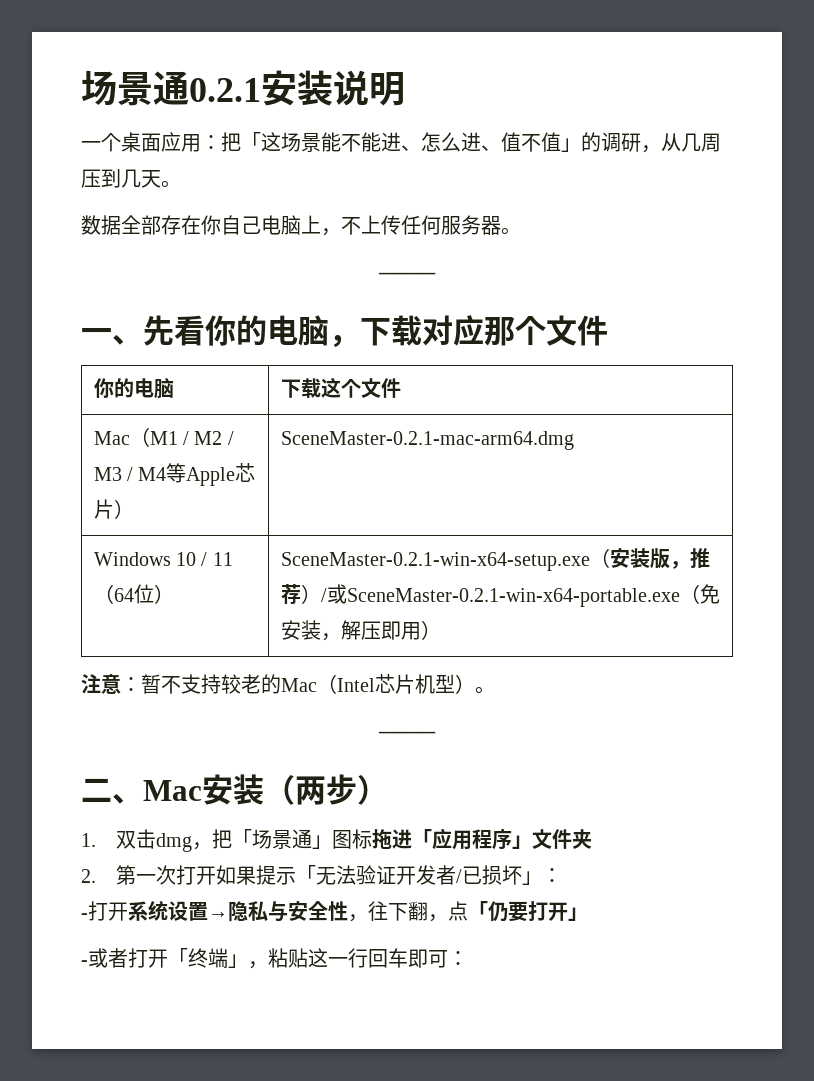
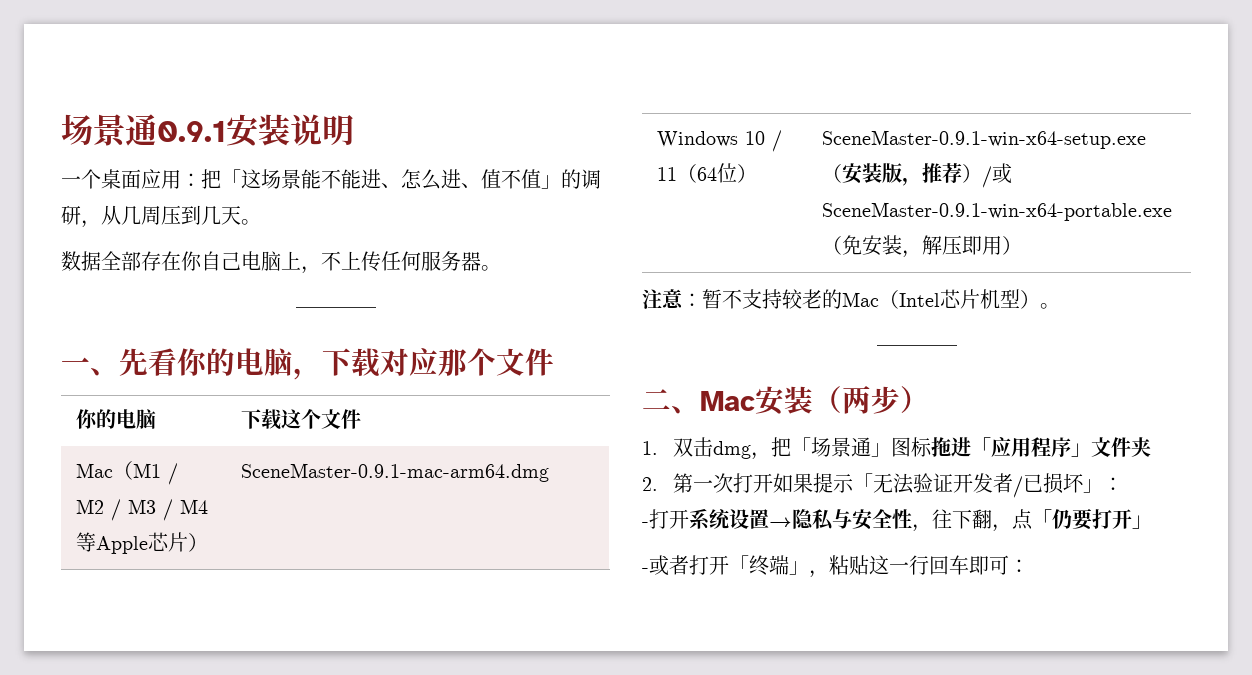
- 场景通0.2.1安装说明
+ 场景通0.9.1安装说明
- Mac（M1 / M2 / M3 / M4等Apple芯片） | SceneMaster-0.2.1-mac-arm64.dmg
+ Mac（M1 / M2 / M3 / M4等Apple芯片） | SceneMaster-0.9.1-mac-arm64.dmg
- Windows 10 / 11（64位） | SceneMaster-0.2.1-win-x64-setup.exe（安装版，推荐）/或SceneMaster-0.2.1-win-x64-portable.exe（免安装，解压即用）
+ Windows 10 / 11（64位） | SceneMaster-0.9.1-win-x64-setup.exe（安装版，推荐）/或SceneMaster-0.9.1-win-x64-portable.exe（免安装，解压即用）

